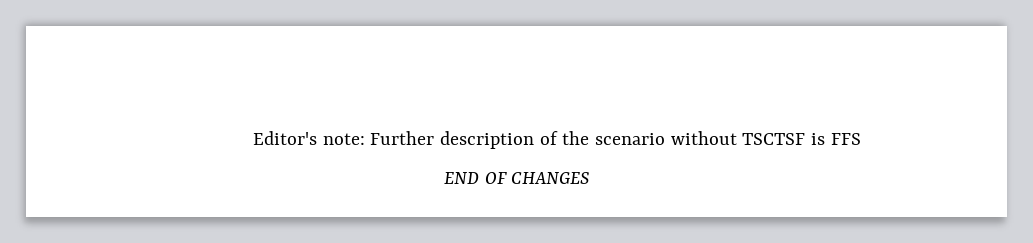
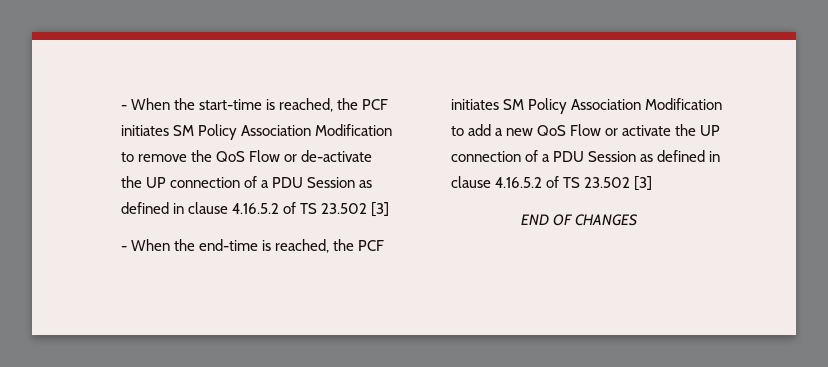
- Editor's note: Further description of the scenario without TSCTSF is FFS
+ - When the start-time is reached, the PCF initiates SM Policy Association Modification to remove the QoS Flow or de-activate the UP connection of a PDU Session as defined in clause 4.16.5.2 of TS 23.502 [3]
+ - When the end-time is reached, the PCF initiates SM Policy Association Modification to add a new QoS Flow or activate the UP connection of a PDU Session as defined in clause 4.16.5.2 of TS 23.502 [3]

